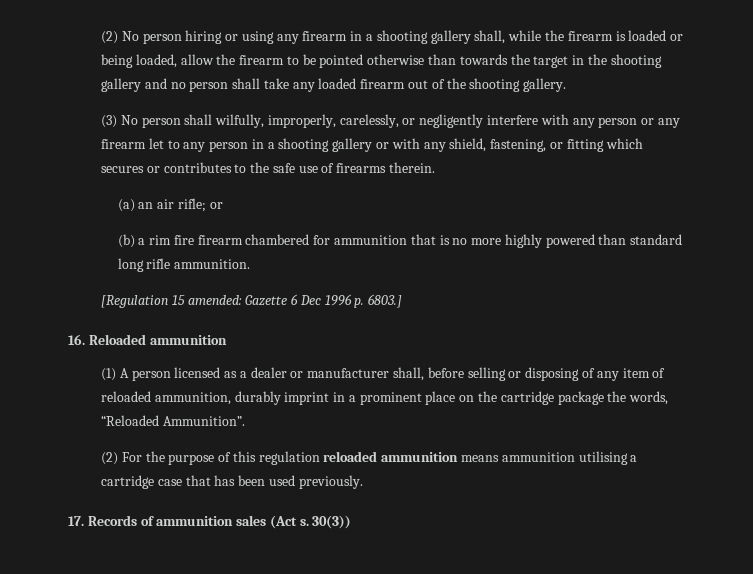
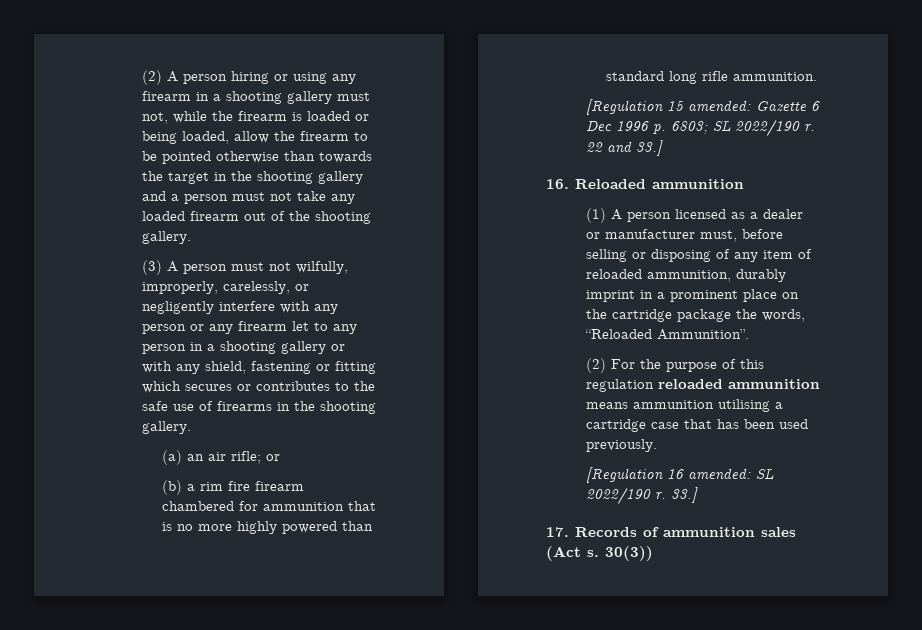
- (2) No person hiring or using any firearm in a shooting gallery shall, while the firearm is loaded or being loaded, allow the firearm to be pointed otherwise than towards the target in the shooting gallery and no person shall take any loaded firearm out of the shooting gallery.
+ (2) A person hiring or using any firearm in a shooting gallery must not, while the firearm is loaded or being loaded, allow the firearm to be pointed otherwise than towards the target in the shooting gallery and a person must not take any loaded firearm out of the shooting gallery.
- (3) No person shall wilfully, improperly, carelessly, or negligently interfere with any person or any firearm let to any person in a shooting gallery or with any shield, fastening, or fitting which secures or contributes to the safe use of firearms therein.
+ (3) A person must not wilfully, improperly, carelessly, or negligently interfere with any person or any firearm let to any person in a shooting gallery or with any shield, fastening or fitting which secures or contributes to the safe use of firearms in the shooting gallery.
- [Regulation 15 amended: Gazette 6 Dec 1996 p. 6803.]
+ [Regulation 15 amended: Gazette 6 Dec 1996 p. 6803; SL 2022/190 r. 22 and 33.]
- (1) A person licensed as a dealer or manufacturer shall, before selling or disposing of any item of reloaded ammunition, durably imprint in a prominent place on the cartridge package the words, “Reloaded Ammunition”.
+ (1) A person licensed as a dealer or manufacturer must, before selling or disposing of any item of reloaded ammunition, durably imprint in a prominent place on the cartridge package the words, “Reloaded Ammunition”.
+ [Regulation 16 amended: SL 2022/190 r. 33.]

